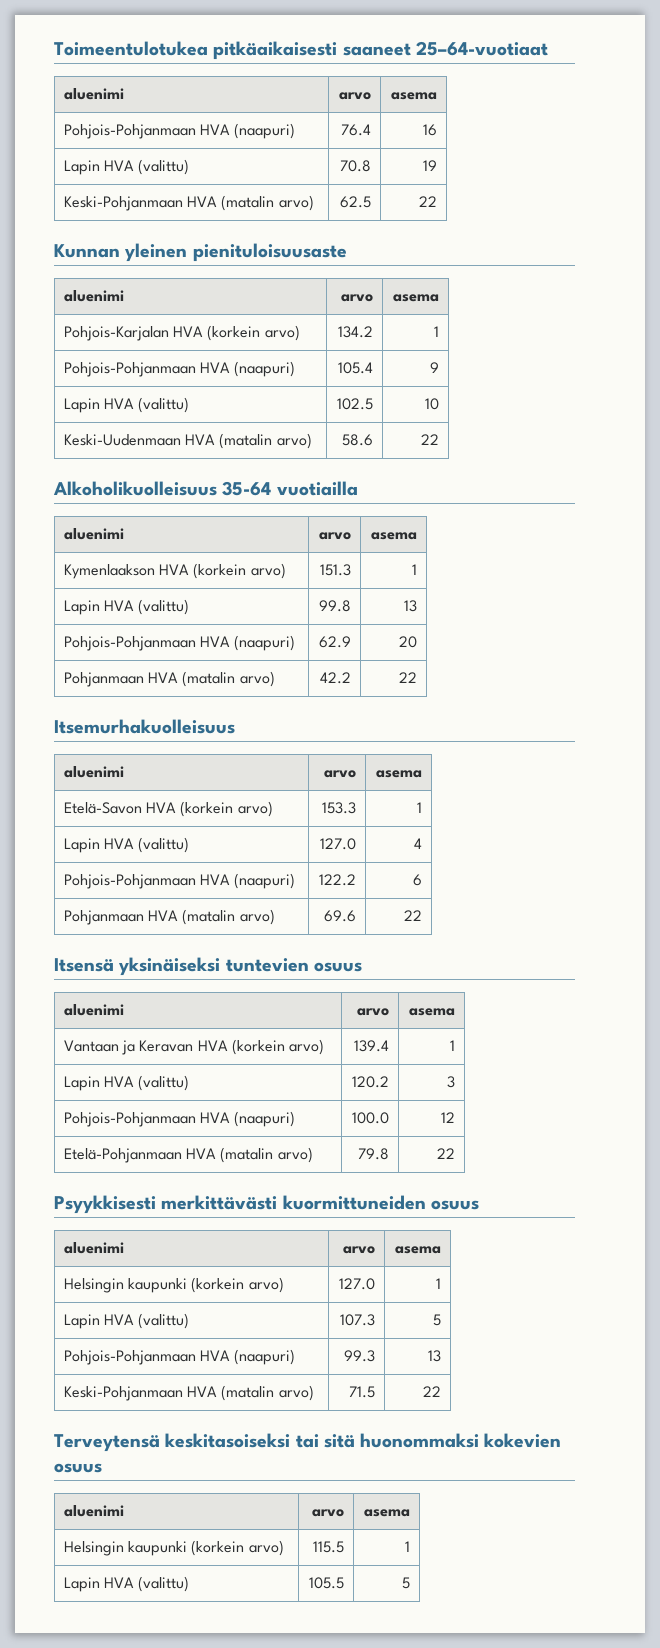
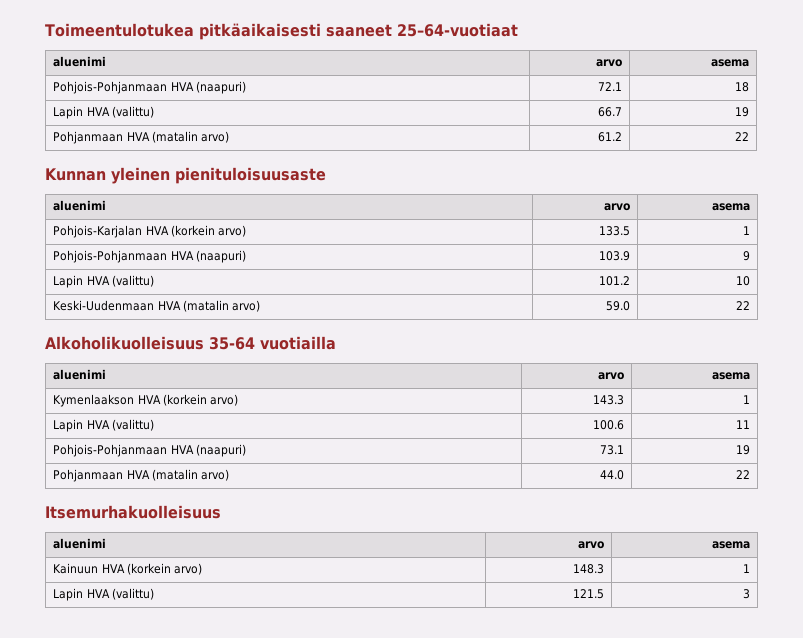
- Pohjois-Pohjanmaan HVA (naapuri) | 76.4 | 16
- Lapin HVA (valittu) | 70.8 | 19
- Keski-Pohjanmaan HVA (matalin arvo) | 62.5 | 22
+ Pohjois-Pohjanmaan HVA (naapuri) | 72.1 | 18
+ Lapin HVA (valittu) | 66.7 | 19
+ Pohjanmaan HVA (matalin arvo) | 61.2 | 22
- Pohjois-Karjalan HVA (korkein arvo) | 134.2 | 1
+ Pohjois-Karjalan HVA (korkein arvo) | 133.5 | 1
- Pohjois-Pohjanmaan HVA (naapuri) | 105.4 | 9
+ Pohjois-Pohjanmaan HVA (naapuri) | 103.9 | 9
- Lapin HVA (valittu) | 102.5 | 10
+ Lapin HVA (valittu) | 101.2 | 10
- Keski-Uudenmaan HVA (matalin arvo) | 58.6 | 22
+ Keski-Uudenmaan HVA (matalin arvo) | 59.0 | 22
- Kymenlaakson HVA (korkein arvo) | 151.3 | 1
- Lapin HVA (valittu) | 99.8 | 13
- Pohjois-Pohjanmaan HVA (naapuri) | 62.9 | 20
- Pohjanmaan HVA (matalin arvo) | 42.2 | 22
+ Kymenlaakson HVA (korkein arvo) | 143.3 | 1
+ Lapin HVA (valittu) | 100.6 | 11
+ Pohjois-Pohjanmaan HVA (naapuri) | 73.1 | 19
+ Pohjanmaan HVA (matalin arvo) | 44.0 | 22
- Etelä-Savon HVA (korkein arvo) | 153.3 | 1
- Lapin HVA (valittu) | 127.0 | 4
- Pohjois-Pohjanmaan HVA (naapuri) | 122.2 | 6
- Pohjanmaan HVA (matalin arvo) | 69.6 | 22
- Itsensä yksinäiseksi tuntevien osuus
- aluenimi | arvo | asema
- Vantaan ja Keravan HVA (korkein arvo) | 139.4 | 1
- Lapin HVA (valittu) | 120.2 | 3
- Pohjois-Pohjanmaan HVA (naapuri) | 100.0 | 12
- Etelä-Pohjanmaan HVA (matalin arvo) | 79.8 | 22
- Psyykkisesti merkittävästi kuormittuneiden osuus
- aluenimi | arvo | asema
- Helsingin kaupunki (korkein arvo) | 127.0 | 1
- Lapin HVA (valittu) | 107.3 | 5
- Pohjois-Pohjanmaan HVA (naapuri) | 99.3 | 13
- Keski-Pohjanmaan HVA (matalin arvo) | 71.5 | 22
- Terveytensä keskitasoiseksi tai sitä huonommaksi kokevien osuus
- aluenimi | arvo | asema
- Helsingin kaupunki (korkein arvo) | 115.5 | 1
- Lapin HVA (valittu) | 105.5 | 5
+ Kainuun HVA (korkein arvo) | 148.3 | 1
+ Lapin HVA (valittu) | 121.5 | 3

